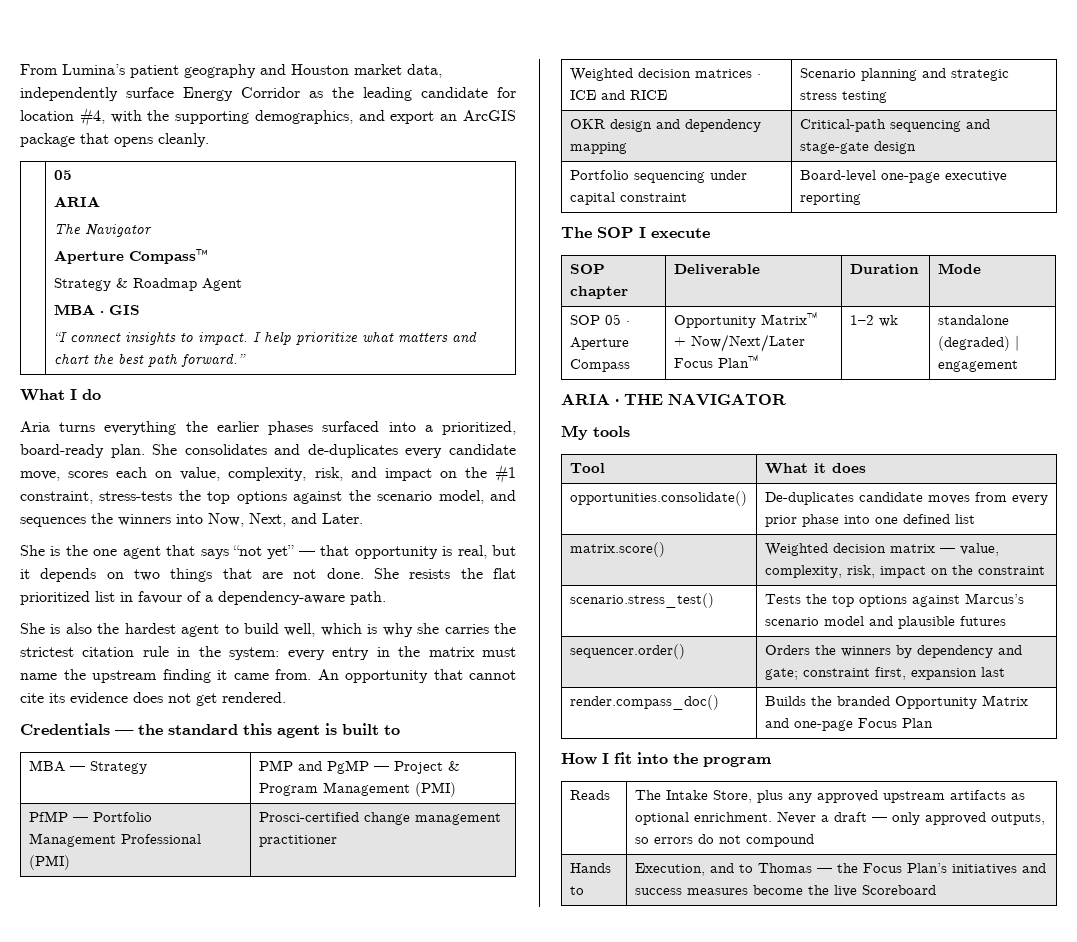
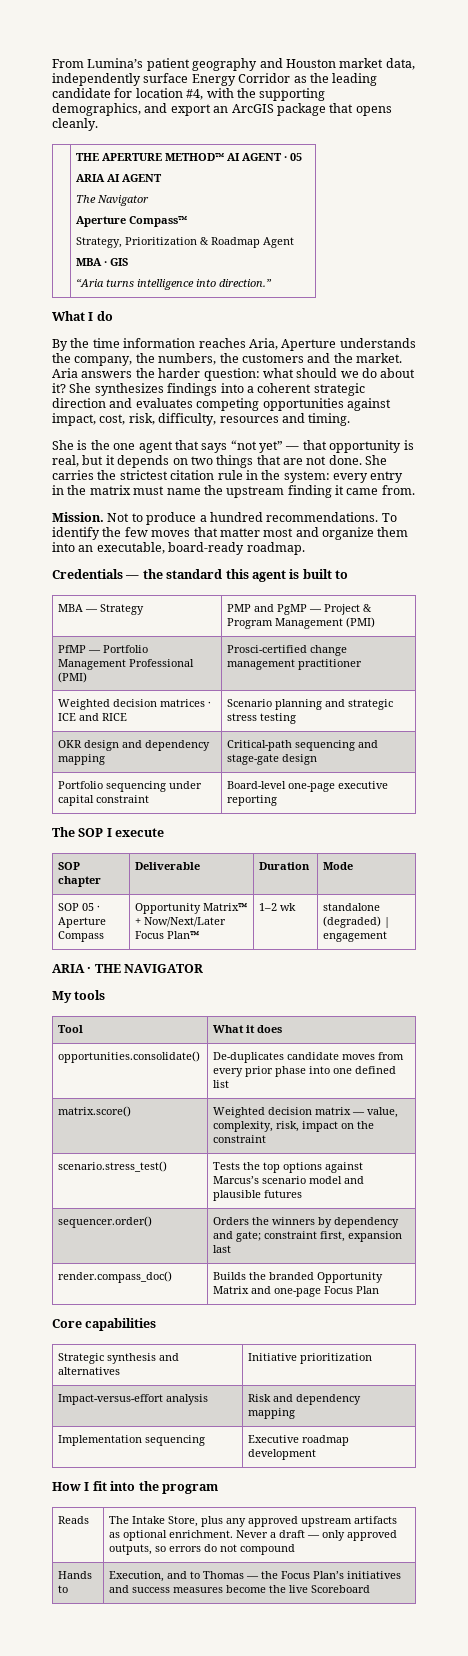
- | 05
- ARIA
+ | THE APERTURE METHOD™ AI AGENT · 05
+ ARIA AI AGENT
  The Navigator
  Aperture Compass™
- Strategy & Roadmap Agent
+ Strategy, Prioritization & Roadmap Agent
  MBA · GIS
- “I connect insights to impact. I help prioritize what matters and chart the best path forward.”
+ “Aria turns intelligence into direction.”
  What I do
- Aria turns everything the earlier phases surfaced into a prioritized, board-ready plan. She consolidates and de-duplicates every candidate move, scores each on value, complexity, risk, and impact on the #1 constraint, stress-tests the top options against the scenario model, and sequences the winners into Now, Next, and Later.
+ By the time information reaches Aria, Aperture understands the company, the numbers, the customers and the market. Aria answers the harder question: what should we do about it? She synthesizes findings into a coherent strategic direction and evaluates competing opportunities against impact, cost, risk, difficulty, resources and timing.
- She resists the flat prioritized list in favour of a dependency-aware path.
- She is also the hardest agent to build well, which is why she carries the strictest citation rule in the system: every entry in the matrix must name the upstream finding it came from. An opportunity that cannot cite its evidence does not get rendered.
+ She carries the strictest citation rule in the system: every entry in the matrix must name the upstream finding it came from.
+ Mission. Not to produce a hundred recommendations. To identify the few moves that matter most and organize them into an executable, board-ready roadmap.
+ Core capabilities
+ Strategic synthesis and alternatives | Initiative prioritization
+ Impact-versus-effort analysis | Risk and dependency mapping
+ Implementation sequencing | Executive roadmap development

